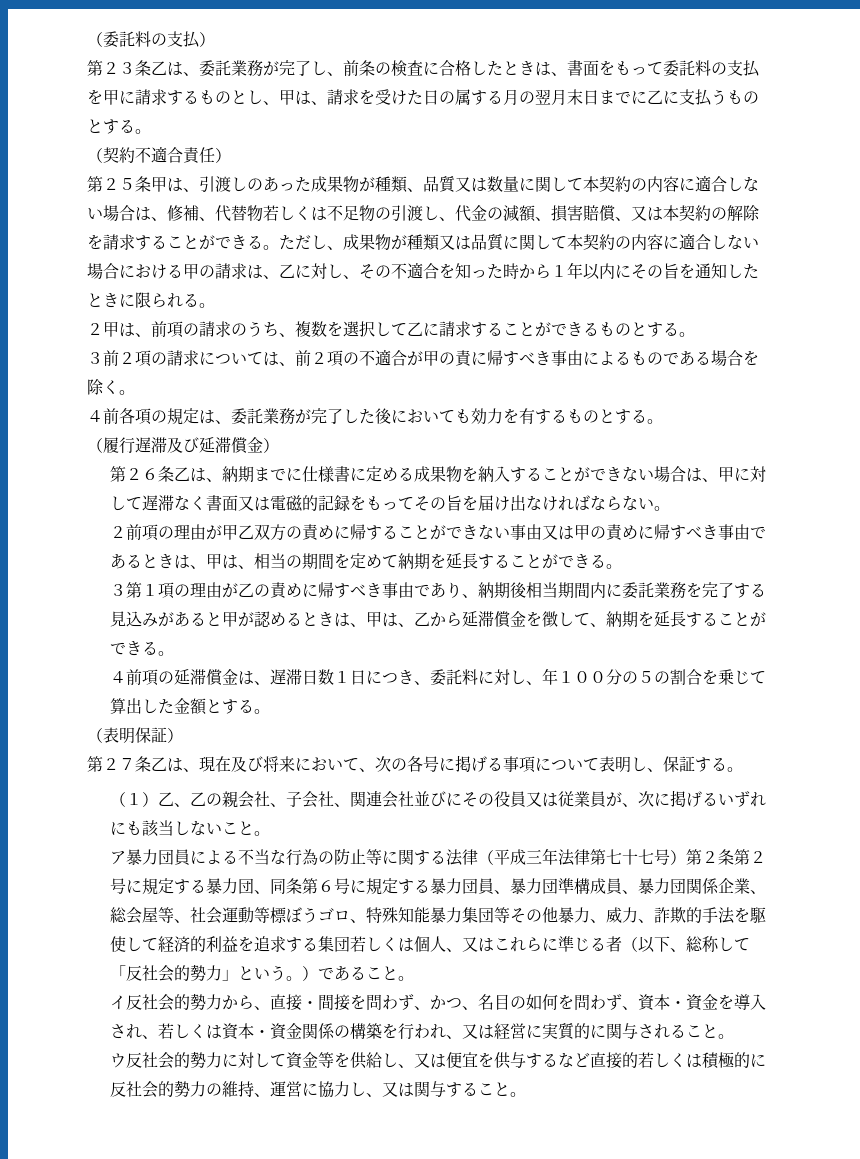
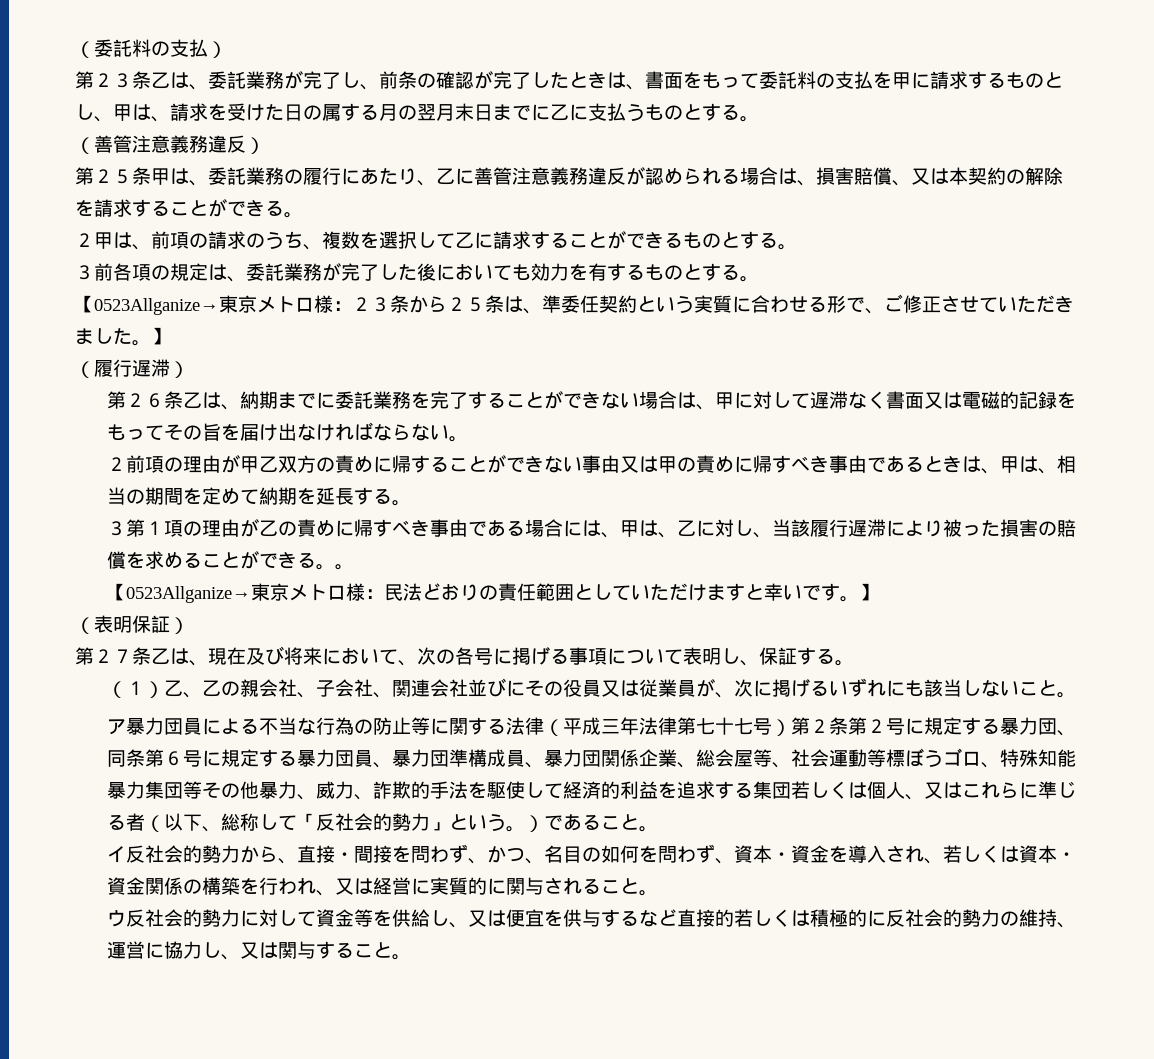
- 第２３条乙は、委託業務が完了し、前条の検査に合格したときは、書面をもって委託料の支払を甲に請求するものとし、甲は、請求を受けた日の属する月の翌月末日までに乙に支払うものとする。
+ 第２３条乙は、委託業務が完了し、前条の確認が完了したときは、書面をもって委託料の支払を甲に請求するものとし、甲は、請求を受けた日の属する月の翌月末日までに乙に支払うものとする。
- （契約不適合責任）
+ （善管注意義務違反）
- 第２５条甲は、引渡しのあった成果物が種類、品質又は数量に関して本契約の内容に適合しない場合は、修補、代替物若しくは不足物の引渡し、代金の減額、損害賠償、又は本契約の解除を請求することができる。ただし、成果物が種類又は品質に関して本契約の内容に適合しない場合における甲の請求は、乙に対し、その不適合を知った時から１年以内にその旨を通知したときに限られる。
+ 第２５条甲は、委託業務の履行にあたり、乙に善管注意義務違反が認められる場合は、損害賠償、又は本契約の解除を請求することができる。
- ３前２項の請求については、前２項の不適合が甲の責に帰すべき事由によるものである場合を除く。
- ４前各項の規定は、委託業務が完了した後においても効力を有するものとする。
+ ３前各項の規定は、委託業務が完了した後においても効力を有するものとする。
+ 【0523Allganize→東京メトロ様：２３条から２５条は、準委任契約という実質に合わせる形で、ご修正させていただきました。】
- （履行遅滞及び延滞償金）
+ （履行遅滞）
- 第２６条乙は、納期までに仕様書に定める成果物を納入することができない場合は、甲に対して遅滞なく書面又は電磁的記録をもってその旨を届け出なければならない。
+ 第２６条乙は、納期までに委託業務を完了することができない場合は、甲に対して遅滞なく書面又は電磁的記録をもってその旨を届け出なければならない。
- ２前項の理由が甲乙双方の責めに帰することができない事由又は甲の責めに帰すべき事由であるときは、甲は、相当の期間を定めて納期を延長することができる。
+ ２前項の理由が甲乙双方の責めに帰することができない事由又は甲の責めに帰すべき事由であるときは、甲は、相当の期間を定めて納期を延長する。
- ３第１項の理由が乙の責めに帰すべき事由であり、納期後相当期間内に委託業務を完了する見込みがあると甲が認めるときは、甲は、乙から延滞償金を徴して、納期を延長することができる。
- ４前項の延滞償金は、遅滞日数１日につき、委託料に対し、年１００分の５の割合を乗じて算出した金額とする。
+ ３第１項の理由が乙の責めに帰すべき事由である場合には、甲は、乙に対し、当該履行遅滞により被った損害の賠償を求めることができる。。
+ 【0523Allganize→東京メトロ様：民法どおりの責任範囲としていただけますと幸いです。】

